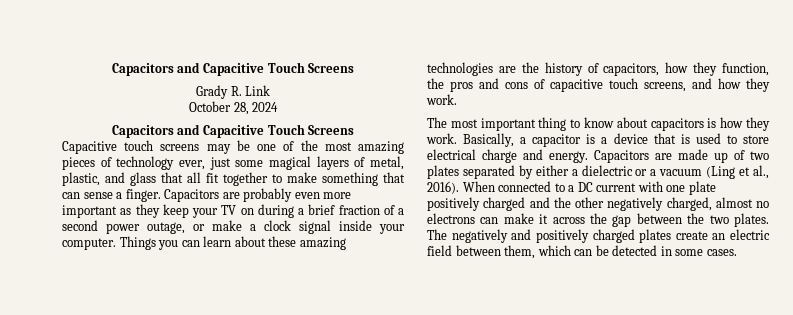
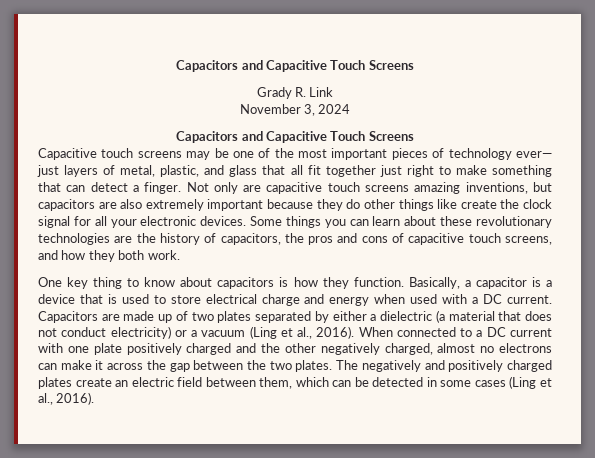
- October 28, 2024
+ November 3, 2024
- Capacitive touch screens may be one of the most amazing pieces of technology ever, just some magical layers of metal, plastic, and glass that all fit together to make something that can sense a finger.
+ Capacitive touch screens may be one of the most important pieces of technology ever— just layers of metal, plastic, and glass that all fit together just right to make something that can detect a finger.
- Capacitors are probably even more important as they keep your TV on during a brief fraction of a second power outage, or make a clock signal inside your computer. Things you can learn about these amazing technologies are the history of capacitors, how they function, the pros and cons of capacitive touch screens, and how they work.
+ Not only are capacitive touch screens amazing inventions, but capacitors are also extremely important because they do other things like create the clock signal for all your electronic devices. Some things you can learn about these revolutionary technologies are the history of capacitors, the pros and cons of capacitive touch screens, and how they both work.
- The most important thing to know about capacitors is how they work.
+ One key thing to know about capacitors is how they function.
- Basically, a capacitor is a device that is used to store electrical charge and energy.
+ Basically, a capacitor is a device that is used to store electrical charge and energy when used with a DC current.
- Capacitors are made up of two plates separated by either a dielectric or a vacuum (Ling et al., 2016).
+ Capacitors are made up of two plates separated by either a dielectric (a material that does not conduct electricity) or a vacuum (Ling et al., 2016).
- The negatively and positively charged plates create an electric field between them, which can be detected in some cases.
+ The negatively and positively charged plates create an electric field between them, which can be detected in some cases (Ling et al., 2016).

